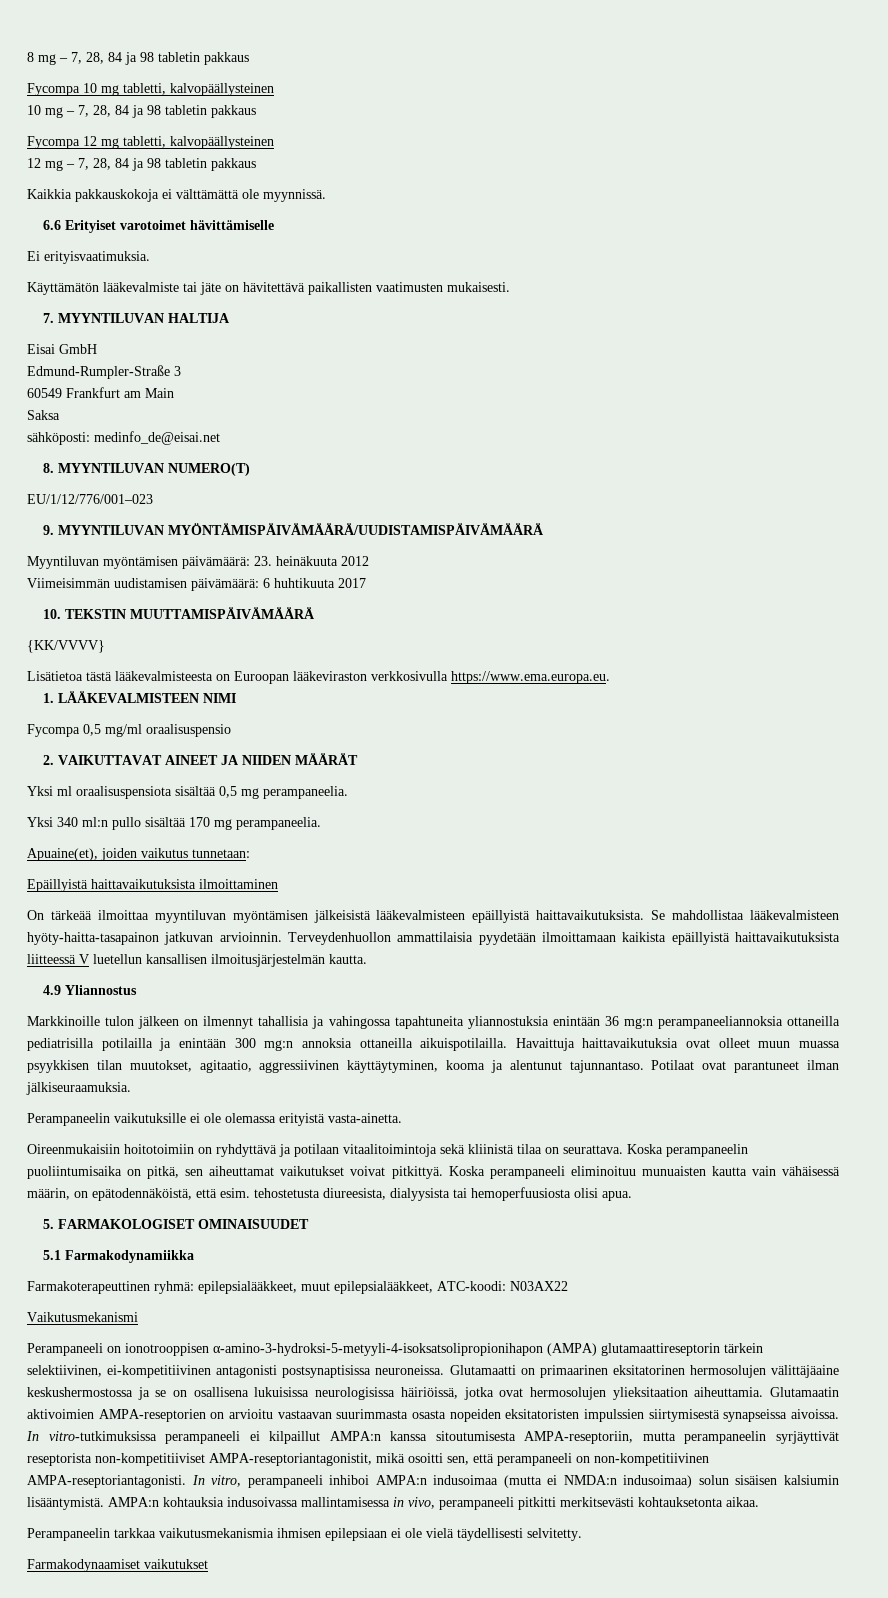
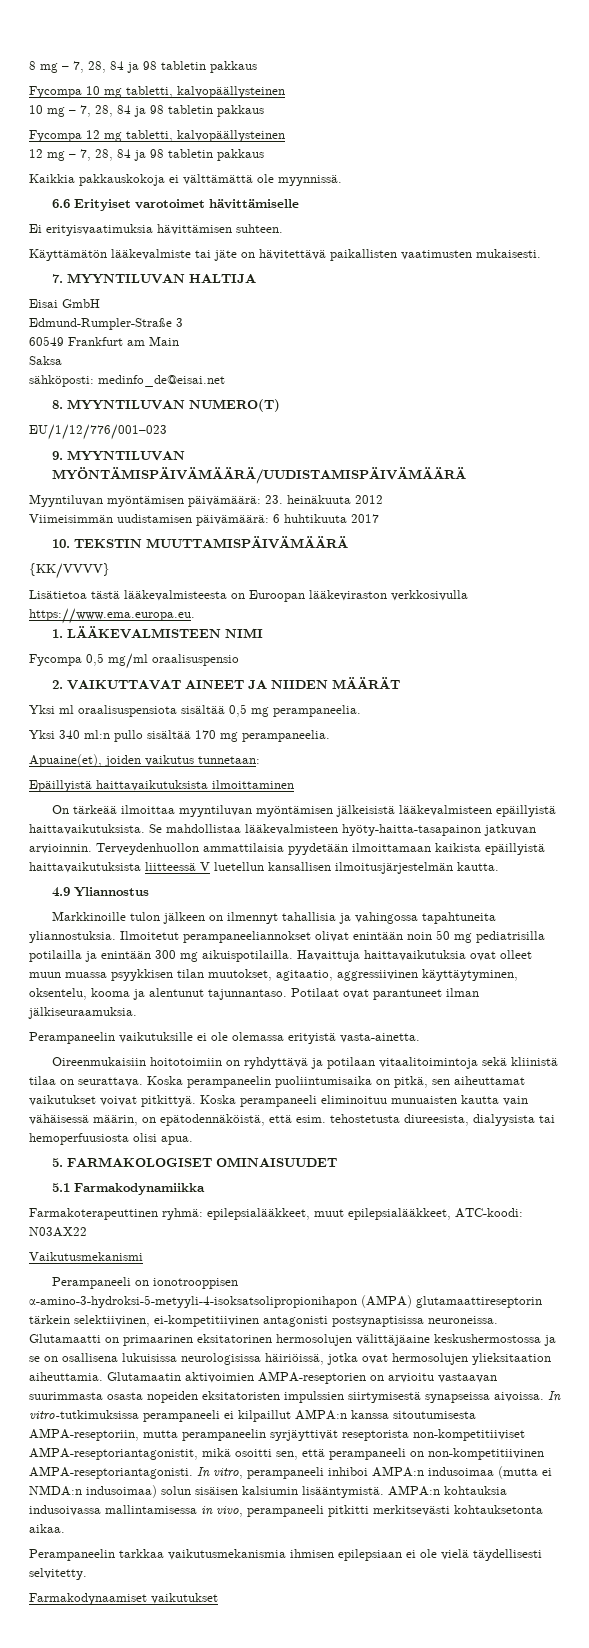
- Ei erityisvaatimuksia.
+ Ei erityisvaatimuksia hävittämisen suhteen.
- Markkinoille tulon jälkeen on ilmennyt tahallisia ja vahingossa tapahtuneita yliannostuksia enintään 36 mg:n perampaneeliannoksia ottaneilla pediatrisilla potilailla ja enintään 300 mg:n annoksia ottaneilla aikuispotilailla.
+ Markkinoille tulon jälkeen on ilmennyt tahallisia ja vahingossa tapahtuneita yliannostuksia. Ilmoitetut perampaneeliannokset olivat enintään noin 50 mg pediatrisilla potilailla ja enintään 300 mg aikuispotilailla.
- Havaittuja haittavaikutuksia ovat olleet muun muassa psyykkisen tilan muutokset, agitaatio, aggressiivinen käyttäytyminen, kooma ja alentunut tajunnantaso.
+ Havaittuja haittavaikutuksia ovat olleet muun muassa psyykkisen tilan muutokset, agitaatio, aggressiivinen käyttäytyminen, oksentelu, kooma ja alentunut tajunnantaso.

